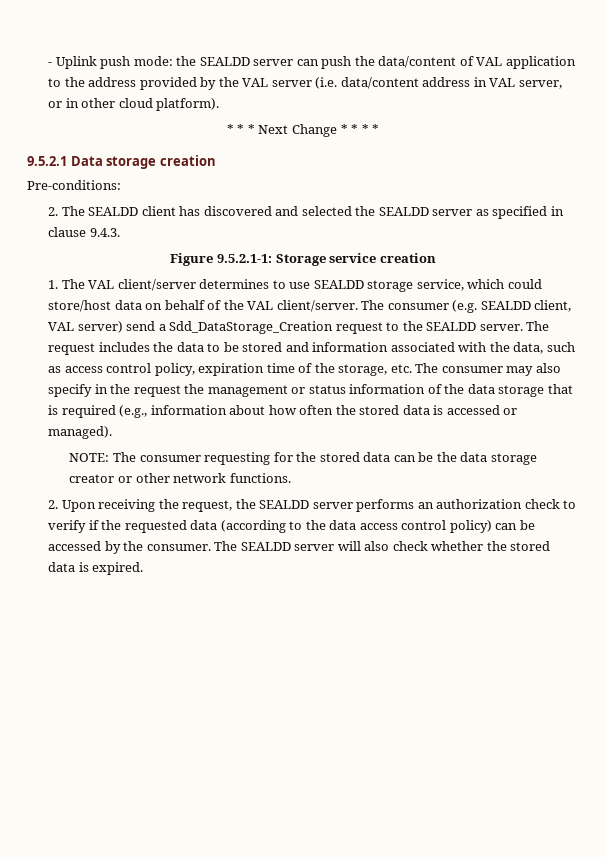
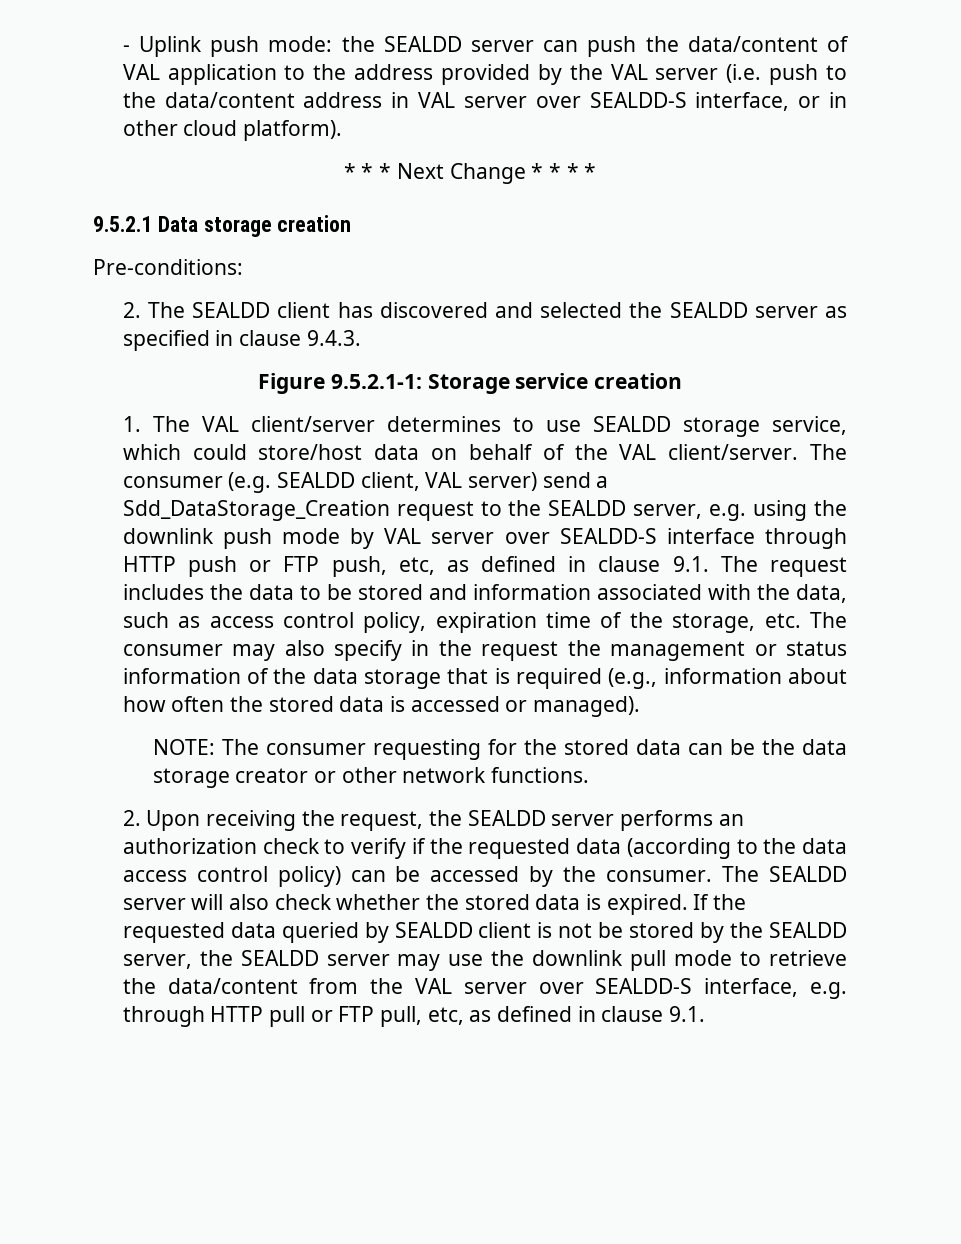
- - Uplink push mode: the SEALDD server can push the data/content of VAL application to the address provided by the VAL server (i.e. data/content address in VAL server, or in other cloud platform).
+ - Uplink push mode: the SEALDD server can push the data/content of VAL application to the address provided by the VAL server (i.e. push to the data/content address in VAL server over SEALDD-S interface, or in other cloud platform).
- The consumer (e.g. SEALDD client, VAL server) send a Sdd_DataStorage_Creation request to the SEALDD server. The request includes the data to be stored and information associated with the data, such as access control policy, expiration time of the storage, etc. The consumer may also specify in the request the management or status information of the data storage that is required (e.g., information about how often the stored data is accessed or managed).
+ The consumer (e.g. SEALDD client, VAL server) send a Sdd_DataStorage_Creation request to the SEALDD server, e.g. using the downlink push mode by VAL server over SEALDD-S interface through HTTP push or FTP push, etc, as defined in clause 9.1. The request includes the data to be stored and information associated with the data, such as access control policy, expiration time of the storage, etc. The consumer may also specify in the request the management or status information of the data storage that is required (e.g., information about how often the stored data is accessed or managed).
+ If the requested data queried by SEALDD client is not be stored by the SEALDD server, the SEALDD server may use the downlink pull mode to retrieve the data/content from the VAL server over SEALDD-S interface, e.g. through HTTP pull or FTP pull, etc, as defined in clause 9.1.

